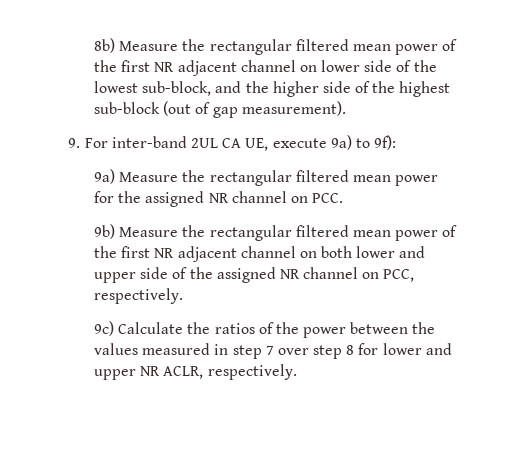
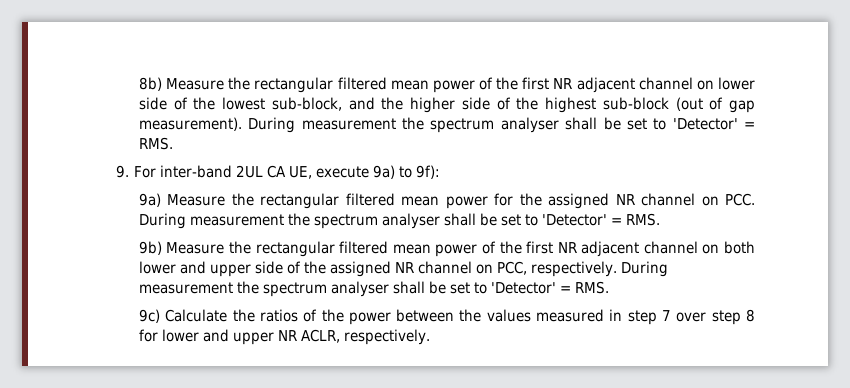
- 8b) Measure the rectangular filtered mean power of the first NR adjacent channel on lower side of the lowest sub-block, and the higher side of the highest sub-block (out of gap measurement).
+ 8b) Measure the rectangular filtered mean power of the first NR adjacent channel on lower side of the lowest sub-block, and the higher side of the highest sub-block (out of gap measurement). During measurement the spectrum analyser shall be set to 'Detector' = RMS.
- 9a) Measure the rectangular filtered mean power for the assigned NR channel on PCC.
+ 9a) Measure the rectangular filtered mean power for the assigned NR channel on PCC. During measurement the spectrum analyser shall be set to 'Detector' = RMS.
- 9b) Measure the rectangular filtered mean power of the first NR adjacent channel on both lower and upper side of the assigned NR channel on PCC, respectively.
+ 9b) Measure the rectangular filtered mean power of the first NR adjacent channel on both lower and upper side of the assigned NR channel on PCC, respectively. During measurement the spectrum analyser shall be set to 'Detector' = RMS.

